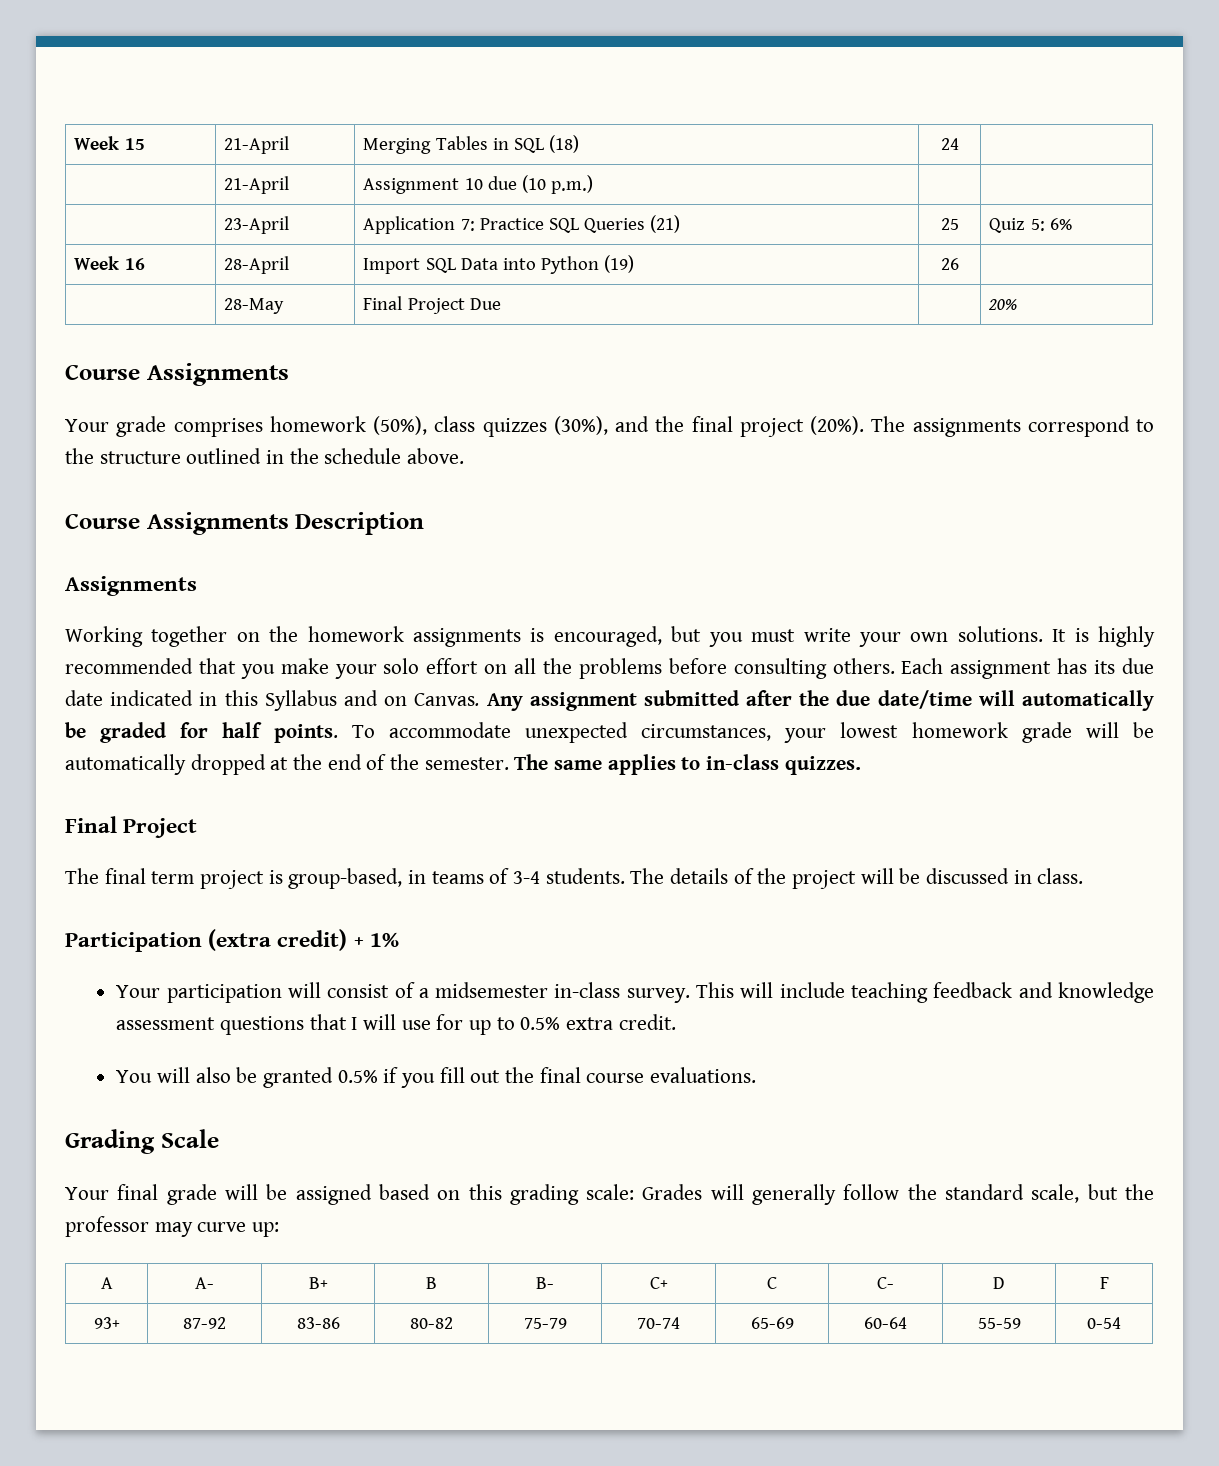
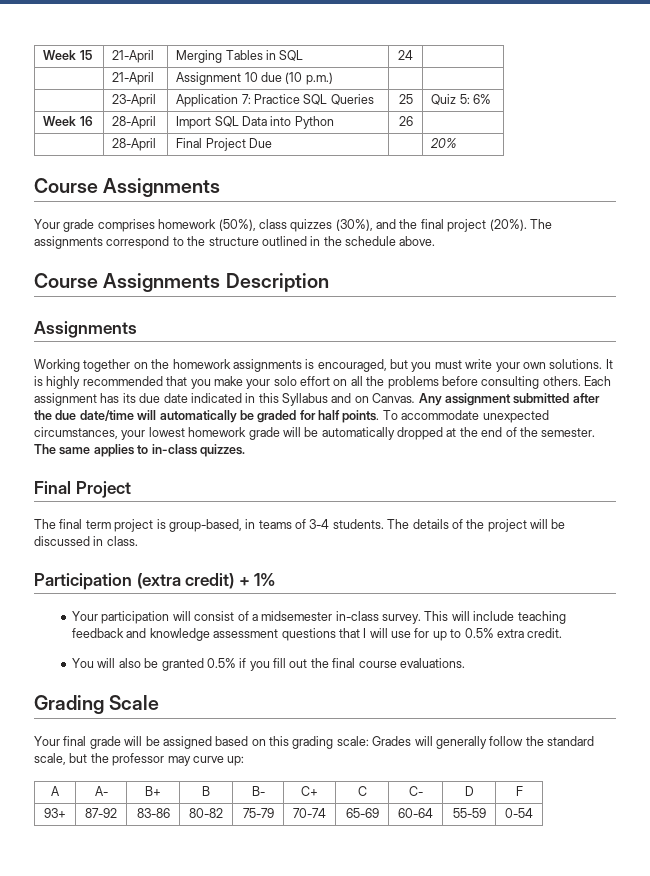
- Week 15 | 21-April | Merging Tables in SQL (18) | 24 |
+ Week 15 | 21-April | Merging Tables in SQL | 24 |
- | 23-April | Application 7: Practice SQL Queries (21) | 25 | Quiz 5: 6%
+ | 23-April | Application 7: Practice SQL Queries | 25 | Quiz 5: 6%
- Week 16 | 28-April | Import SQL Data into Python (19) | 26 |
+ Week 16 | 28-April | Import SQL Data into Python | 26 |
- | 28-May | Final Project Due | | 20%
+ | 28-April | Final Project Due | | 20%

